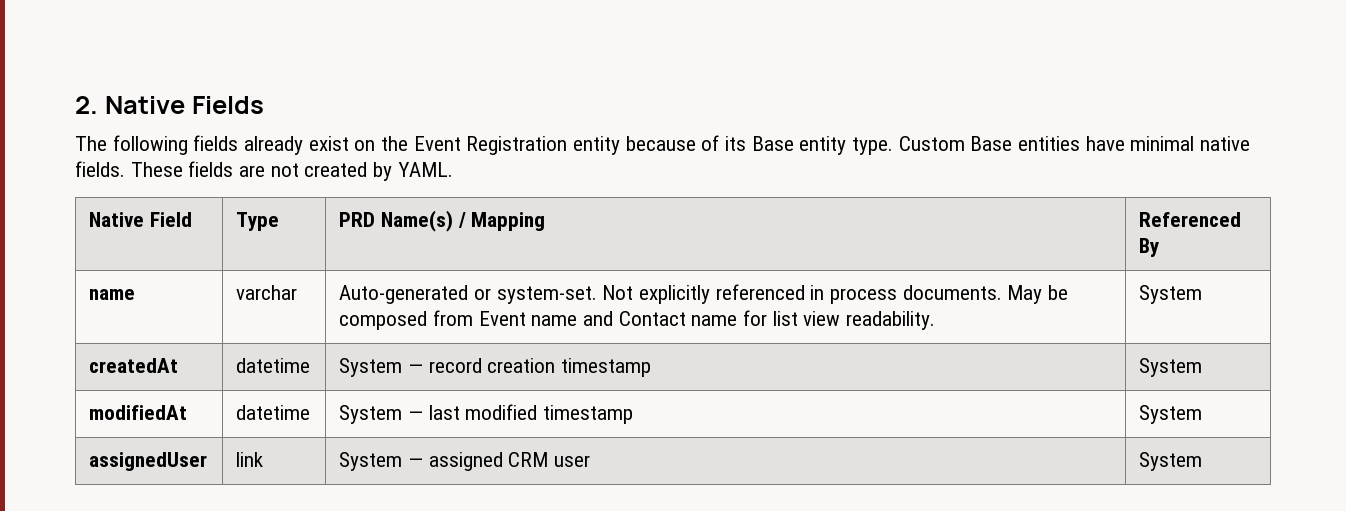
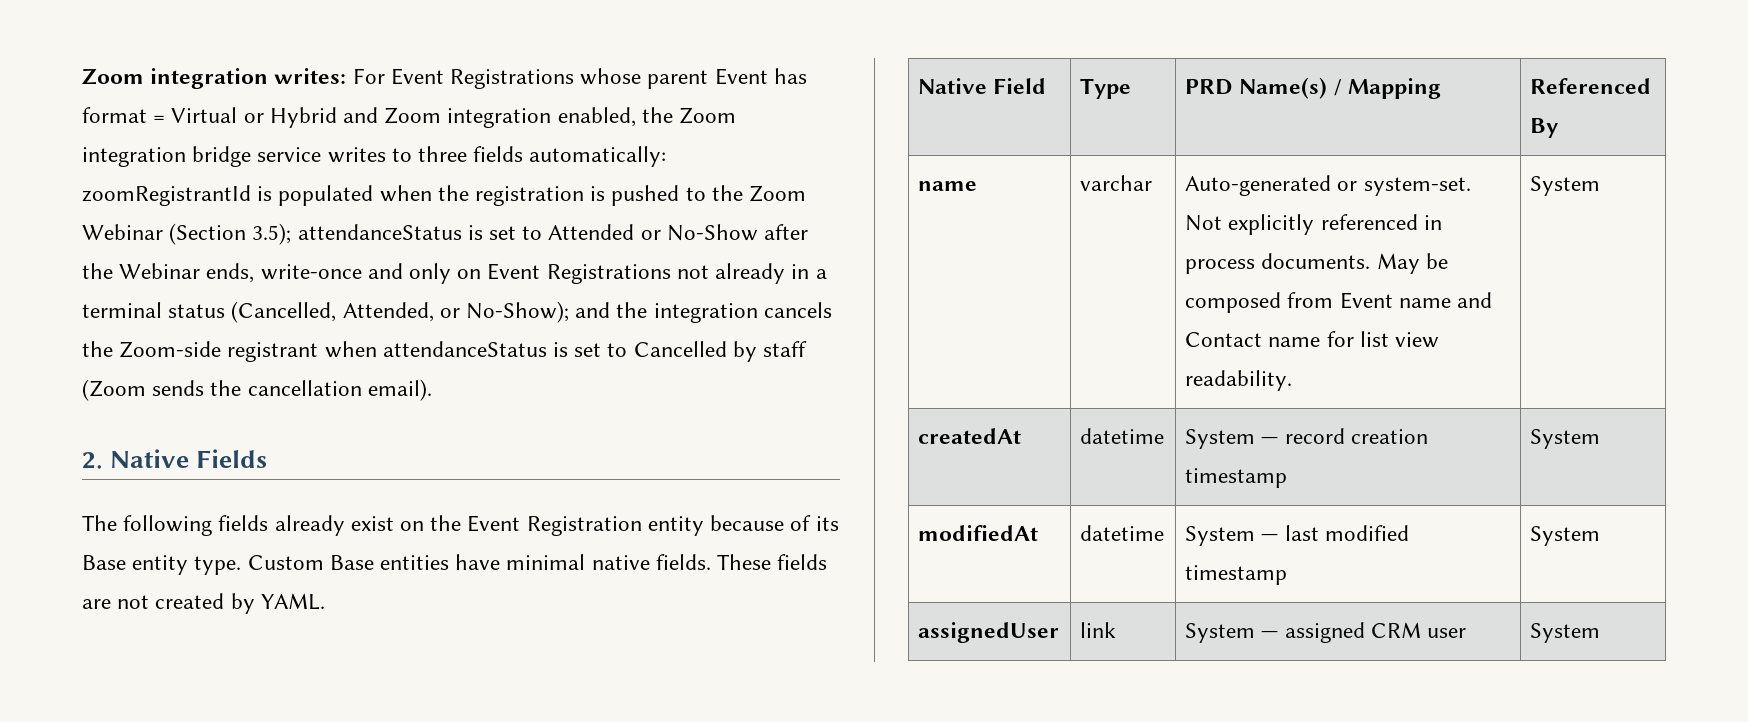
+ Zoom integration writes: For Event Registrations whose parent Event has format = Virtual or Hybrid and Zoom integration enabled, the Zoom integration bridge service writes to three fields automatically: zoomRegistrantId is populated when the registration is pushed to the Zoom Webinar (Section 3.5); attendanceStatus is set to Attended or No-Show after the Webinar ends, write-once and only on Event Registrations not already in a terminal status (Cancelled, Attended, or No-Show); and the integration cancels the Zoom-side registrant when attendanceStatus is set to Cancelled by staff (Zoom sends the cancellation email).

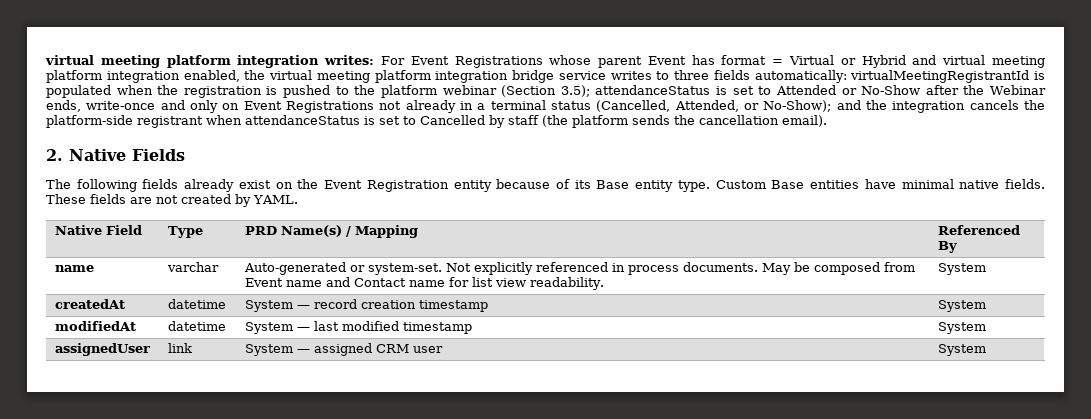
- Zoom integration writes:
+ virtual meeting platform integration writes:
- For Event Registrations whose parent Event has format = Virtual or Hybrid and Zoom integration enabled, the Zoom integration bridge service writes to three fields automatically:
+ For Event Registrations whose parent Event has format = Virtual or Hybrid and virtual meeting platform integration enabled, the virtual meeting platform integration bridge service writes to three fields automatically:
- zoomRegistrantId is populated when the registration is pushed to the Zoom Webinar (Section 3.5);
+ virtualMeetingRegistrantId is populated when the registration is pushed to the platform webinar (Section 3.5);
- and the integration cancels the Zoom-side registrant when attendanceStatus is set to Cancelled by staff (Zoom sends the cancellation email).
+ and the integration cancels the platform-side registrant when attendanceStatus is set to Cancelled by staff (the platform sends the cancellation email).

